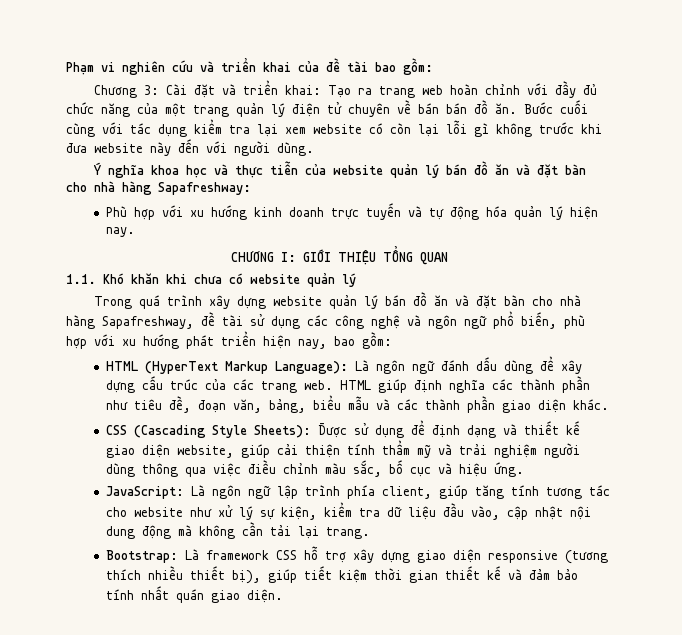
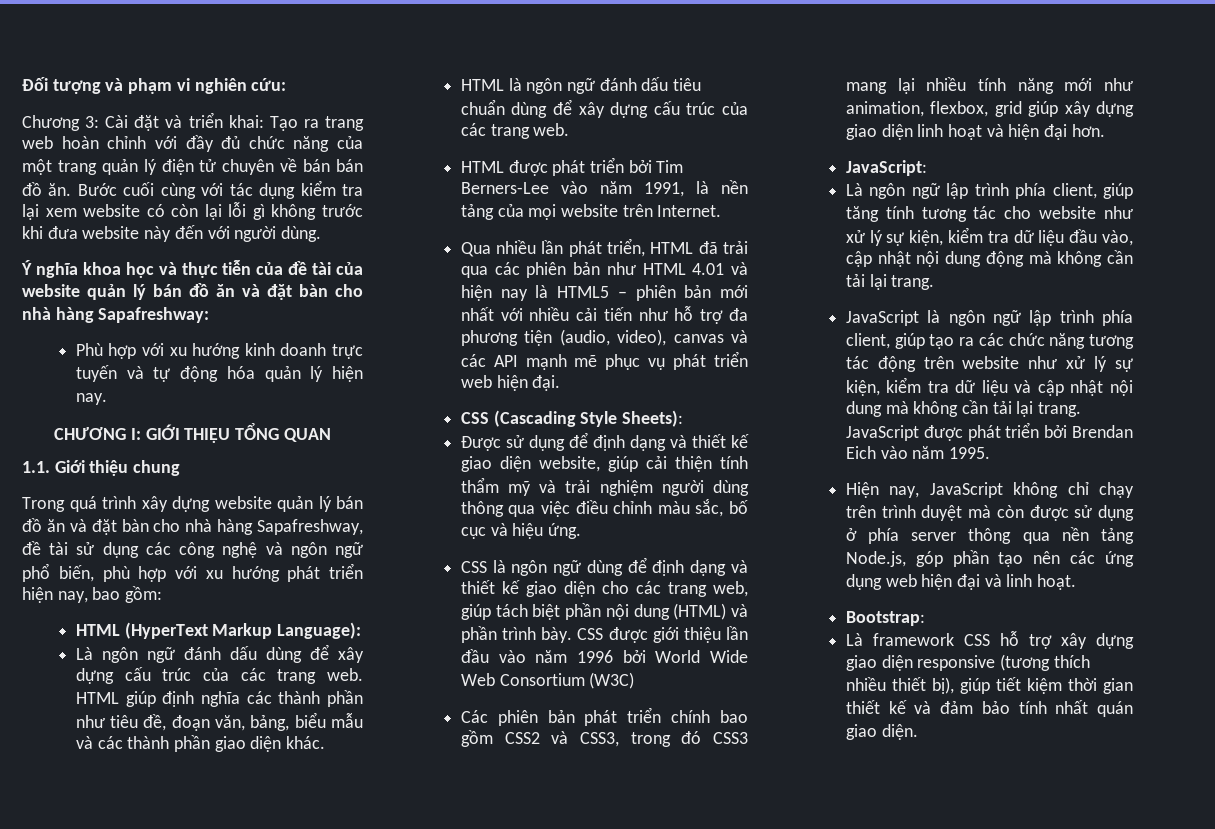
- Phạm vi nghiên cứu và triển khai của đề tài bao gồm:
+ Đối tượng và phạm vi nghiên cứu:
- Ý nghĩa khoa học và thực tiễn của website quản lý bán đồ ăn và đặt bàn cho nhà hàng Sapafreshway:
+ Ý nghĩa khoa học và thực tiễn của đề tài của website quản lý bán đồ ăn và đặt bàn cho nhà hàng Sapafreshway:
- 1.1. Khó khăn khi chưa có website quản lý
+ 1.1. Giới thiệu chung
- HTML (HyperText Markup Language): Là ngôn ngữ đánh dấu dùng để xây dựng cấu trúc của các trang web.
+ HTML (HyperText Markup Language):
+ Là ngôn ngữ đánh dấu dùng để xây dựng cấu trúc của các trang web.
+ HTML là ngôn ngữ đánh dấu tiêu chuẩn dùng để xây dựng cấu trúc của các trang web.
+ HTML được phát triển bởi Tim Berners-Lee vào năm 1991, là nền tảng của mọi website trên Internet.
+ Qua nhiều lần phát triển, HTML đã trải qua các phiên bản như HTML 4.01 và hiện nay là HTML5 – phiên bản mới nhất với nhiều cải tiến như hỗ trợ đa phương tiện (audio, video), canvas và các API mạnh mẽ phục vụ phát triển web hiện đại.
- CSS (Cascading Style Sheets): Được sử dụng để định dạng và thiết kế giao diện website, giúp cải thiện tính thẩm mỹ và trải nghiệm người dùng thông qua việc điều chỉnh màu sắc, bố cục và hiệu ứng.
+ CSS (Cascading Style Sheets):
+ Được sử dụng để định dạng và thiết kế giao diện website, giúp cải thiện tính thẩm mỹ và trải nghiệm người dùng thông qua việc điều chỉnh màu sắc, bố cục và hiệu ứng.
+ CSS là ngôn ngữ dùng để định dạng và thiết kế giao diện cho các trang web, giúp tách biệt phần nội dung (HTML) và phần trình bày. CSS được giới thiệu lần đầu vào năm 1996 bởi World Wide Web Consortium (W3C)
+ Các phiên bản phát triển chính bao gồm CSS2 và CSS3, trong đó CSS3 mang lại nhiều tính năng mới như animation, flexbox, grid giúp xây dựng giao diện linh hoạt và hiện đại hơn.
- JavaScript: Là ngôn ngữ lập trình phía client, giúp tăng tính tương tác cho website như xử lý sự kiện, kiểm tra dữ liệu đầu vào, cập nhật nội dung động mà không cần tải lại trang.
+ JavaScript:
+ Là ngôn ngữ lập trình phía client, giúp tăng tính tương tác cho website như xử lý sự kiện, kiểm tra dữ liệu đầu vào, cập nhật nội dung động mà không cần tải lại trang.
+ JavaScript là ngôn ngữ lập trình phía client, giúp tạo ra các chức năng tương tác động trên website như xử lý sự kiện, kiểm tra dữ liệu và cập nhật nội dung mà không cần tải lại trang. JavaScript được phát triển bởi Brendan Eich vào năm 1995.
+ Hiện nay, JavaScript không chỉ chạy trên trình duyệt mà còn được sử dụng ở phía server thông qua nền tảng Node.js, góp phần tạo nên các ứng dụng web hiện đại và linh hoạt.
- Bootstrap: Là framework CSS hỗ trợ xây dựng giao diện responsive (tương thích nhiều thiết bị), giúp tiết kiệm thời gian thiết kế và đảm bảo tính nhất quán giao diện.
+ Bootstrap:
+ Là framework CSS hỗ trợ xây dựng giao diện responsive (tương thích nhiều thiết bị), giúp tiết kiệm thời gian thiết kế và đảm bảo tính nhất quán giao diện.

